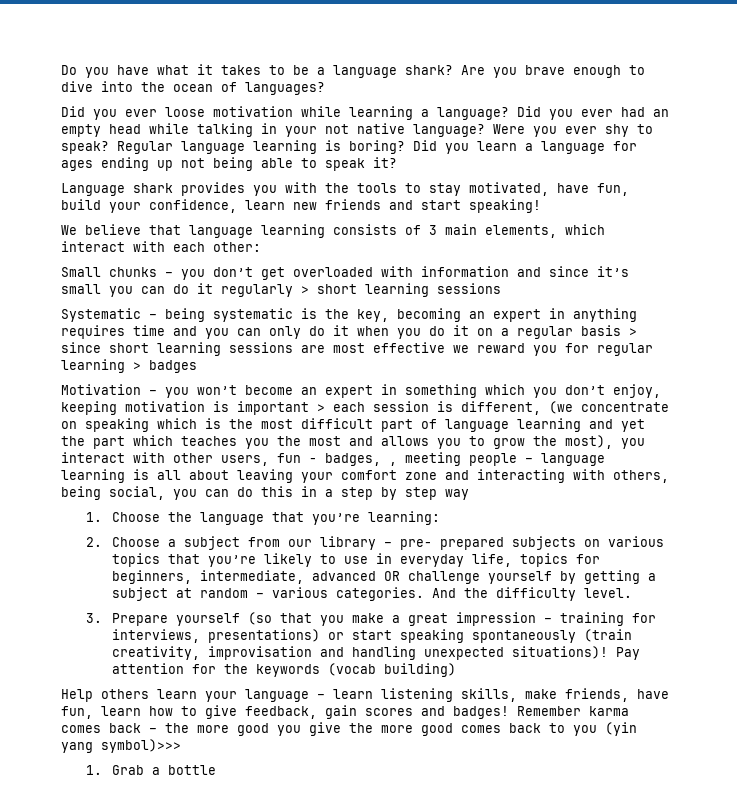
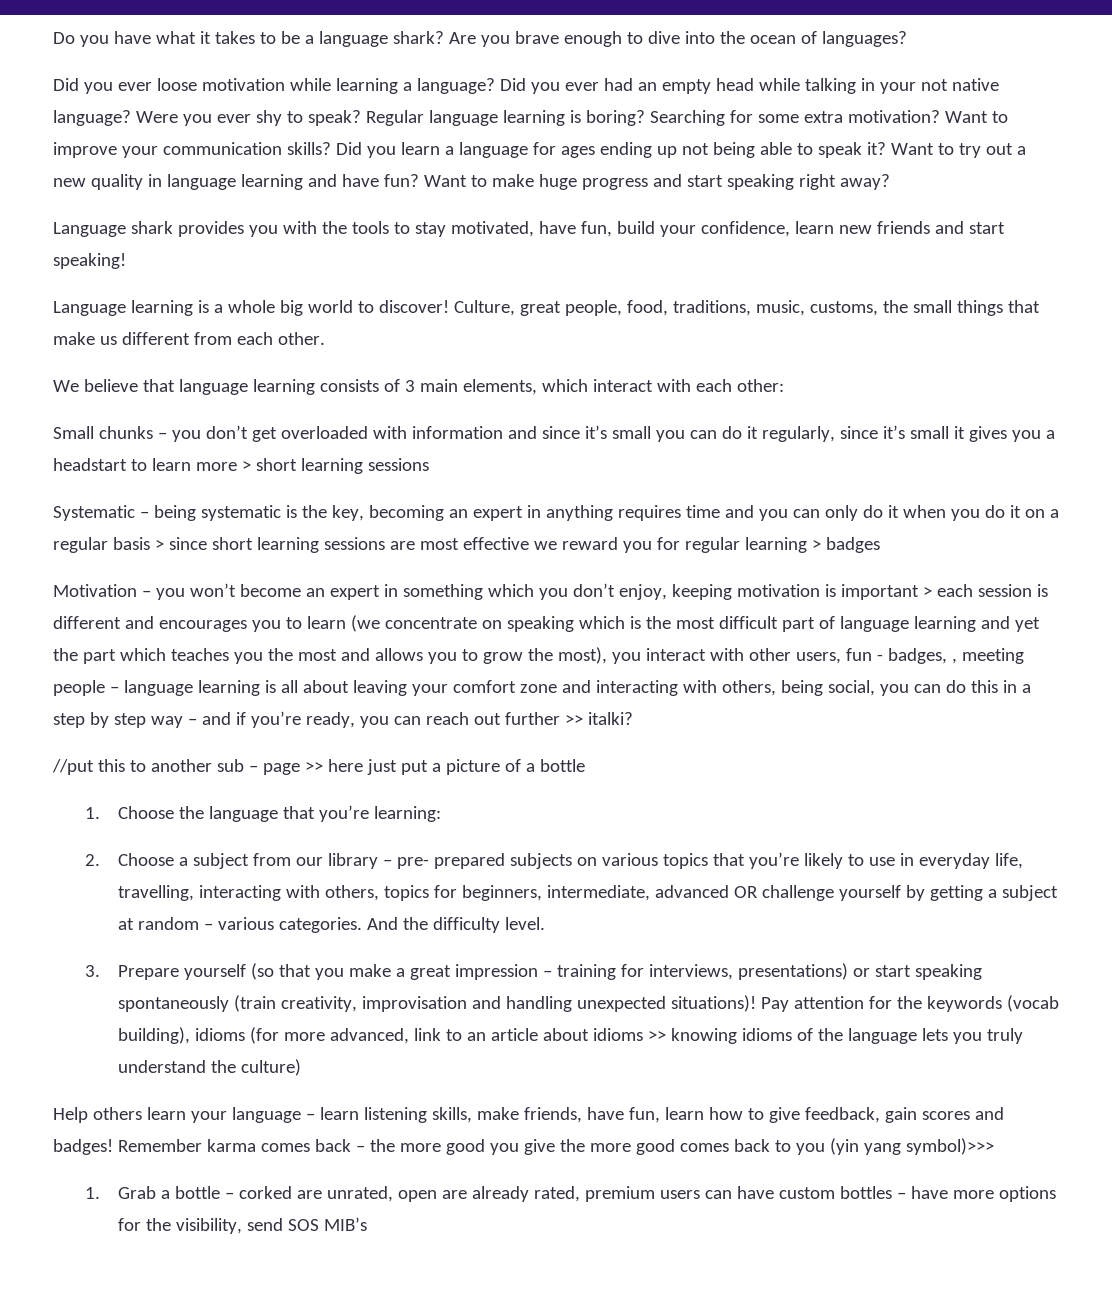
+ Searching for some extra motivation? Want to improve your communication skills?
+ Want to try out a new quality in language learning and have fun? Want to make huge progress and start speaking right away?
+ Language learning is a whole big world to discover! Culture, great people, food, traditions, music, customs, the small things that make us different from each other.
- Small chunks – you don’t get overloaded with information and since it’s small you can do it regularly > short learning sessions
+ Small chunks – you don’t get overloaded with information and since it’s small you can do it regularly, since it’s small it gives you a headstart to learn more > short learning sessions
- Motivation – you won’t become an expert in something which you don’t enjoy, keeping motivation is important > each session is different, (we concentrate on speaking which is the most difficult part of language learning and yet the part which teaches you the most and allows you to grow the most), you interact with other users, fun - badges, , meeting people – language learning is all about leaving your comfort zone and interacting with others, being social, you can do this in a step by step way
+ Motivation – you won’t become an expert in something which you don’t enjoy, keeping motivation is important > each session is different and encourages you to learn (we concentrate on speaking which is the most difficult part of language learning and yet the part which teaches you the most and allows you to grow the most), you interact with other users, fun - badges, , meeting people – language learning is all about leaving your comfort zone and interacting with others, being social, you can do this in a step by step way – and if you’re ready, you can reach out further >> italki?
+ //put this to another sub – page >> here just put a picture of a bottle
- 2. Choose a subject from our library – pre- prepared subjects on various topics that you’re likely to use in everyday life, topics for beginners, intermediate, advanced OR challenge yourself by getting a subject at random – various categories.
+ 2. Choose a subject from our library – pre- prepared subjects on various topics that you’re likely to use in everyday life, travelling, interacting with others, topics for beginners, intermediate, advanced OR challenge yourself by getting a subject at random – various categories.
- Pay attention for the keywords (vocab building)
+ Pay attention for the keywords (vocab building), idioms (for more advanced, link to an article about idioms >> knowing idioms of the language lets you truly understand the culture)
- 1. Grab a bottle
+ 1. Grab a bottle – corked are unrated, open are already rated, premium users can have custom bottles – have more options for the visibility, send SOS MIB’s

